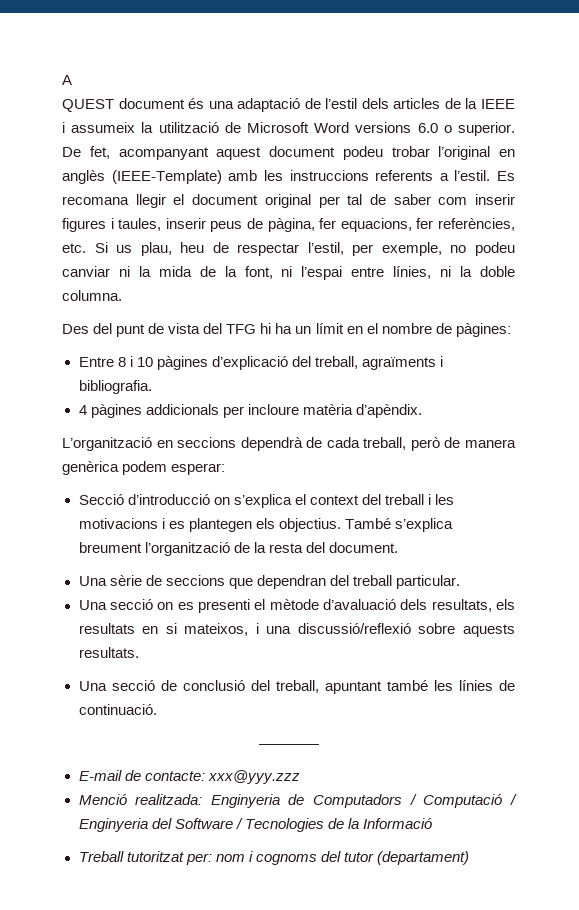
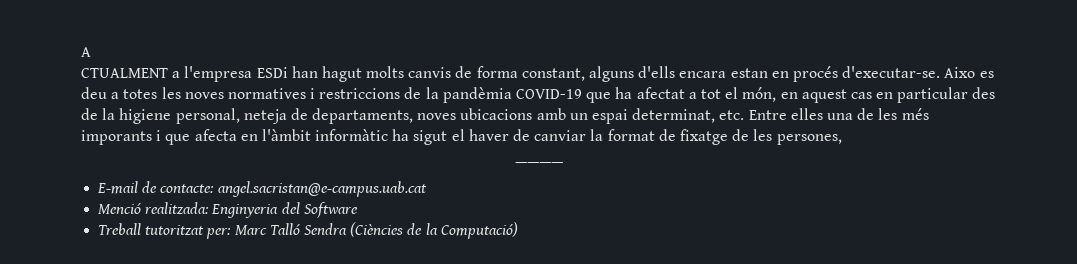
- QUEST document és una adaptació de l’estil dels articles de la IEEE i assumeix la utilització de Microsoft Word versions 6.0 o superior. De fet, acompanyant aquest document podeu trobar l’original en anglès (IEEE-Template) amb les instruccions referents a l’estil. Es recomana llegir el document original per tal de saber com inserir figures i taules, inserir peus de pàgina, fer equacions, fer referències, etc. Si us plau, heu de respectar l’estil, per exemple, no podeu canviar ni la mida de la font, ni l’espai entre línies, ni la doble columna.
- Des del punt de vista del TFG hi ha un límit en el nombre de pàgines:
- Entre 8 i 10 pàgines d’explicació del treball, agraïments i bibliografia.
- 4 pàgines addicionals per incloure matèria d’apèndix.
- L’organització en seccions dependrà de cada treball, però de manera genèrica podem esperar:
- Secció d’introducció on s’explica el context del treball i les motivacions i es plantegen els objectius. També s’explica breument l’organització de la resta del document.
- Una sèrie de seccions que dependran del treball particular.
- Una secció on es presenti el mètode d’avaluació dels resultats, els resultats en si mateixos, i una discussió/reflexió sobre aquests resultats.
- Una secció de conclusió del treball, apuntant també les línies de continuació.
+ CTUALMENT a l'empresa ESDi han hagut molts canvis de forma constant, alguns d'ells encara estan en procés d'executar-se. Aixo es deu a totes les noves normatives i restriccions de la pandèmia COVID-19 que ha afectat a tot el món, en aquest cas en particular des de la higiene personal, neteja de departaments, noves ubicacions amb un espai determinat, etc. Entre elles una de les més imporants i que afecta en l'àmbit informàtic ha sigut el haver de canviar la format de fixatge de les persones,
- E-mail de contacte: xxx@yyy.zzz
+ E-mail de contacte: angel.sacristan@e-campus.uab.cat
- Menció realitzada: Enginyeria de Computadors / Computació / Enginyeria del Software / Tecnologies de la Informació
- Treball tutoritzat per: nom i cognoms del tutor (departament)
+ Menció realitzada: Enginyeria del Software
+ Treball tutoritzat per: Marc Talló Sendra (Ciències de la Computació)

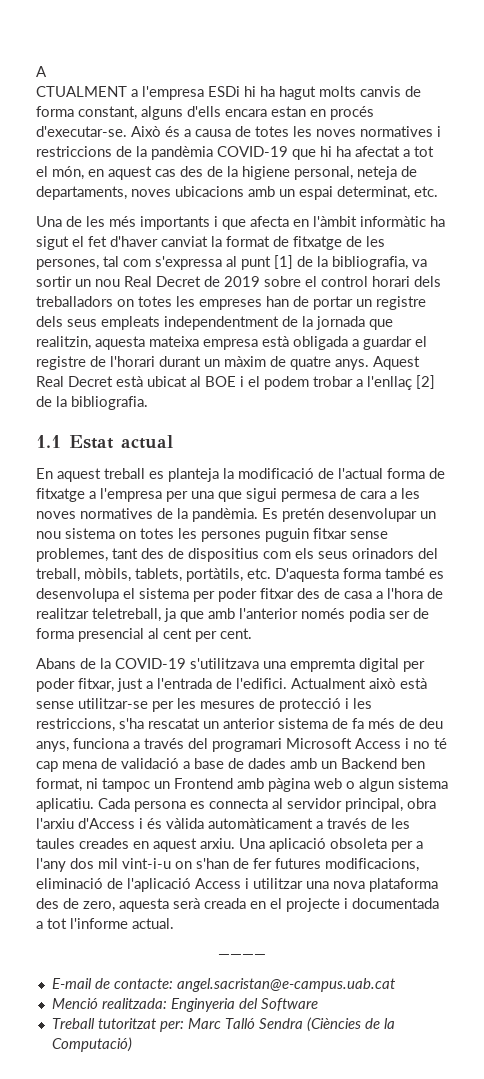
- CTUALMENT a l'empresa ESDi han hagut molts canvis de forma constant, alguns d'ells encara estan en procés d'executar-se.
+ CTUALMENT a l'empresa ESDi hi ha hagut molts canvis de forma constant, alguns d'ells encara estan en procés d'executar-se.
- Aixo es deu a totes les noves normatives i restriccions de la pandèmia COVID-19 que ha afectat a tot el món, en aquest cas en particular des de la higiene personal, neteja de departaments, noves ubicacions amb un espai determinat, etc. Entre elles una de les més imporants i que afecta en l'àmbit informàtic ha sigut el haver de canviar la format de fixatge de les persones,
+ Això és a causa de totes les noves normatives i restriccions de la pandèmia COVID-19 que hi ha afectat a tot el món, en aquest cas des de la higiene personal, neteja de departaments, noves ubicacions amb un espai determinat, etc.
+ Una de les més importants i que afecta en l'àmbit informàtic ha sigut el fet d'haver canviat la format de fitxatge de les persones, tal com s'expressa al punt [1] de la bibliografia, va sortir un nou Real Decret de 2019 sobre el control horari dels treballadors on totes les empreses han de portar un registre dels seus empleats independentment de la jornada que realitzin, aquesta mateixa empresa està obligada a guardar el registre de l'horari durant un màxim de quatre anys. Aquest Real Decret està ubicat al BOE i el podem trobar a l'enllaç [2] de la bibliografia.
+ 1.1 Estat actual
+ En aquest treball es planteja la modificació de l'actual forma de fitxatge a l'empresa per una que sigui permesa de cara a les noves normatives de la pandèmia. Es pretén desenvolupar un nou sistema on totes les persones puguin fitxar sense problemes, tant des de dispositius com els seus orinadors del treball, mòbils, tablets, portàtils, etc. D'aquesta forma també es desenvolupa el sistema per poder fitxar des de casa a l'hora de realitzar teletreball, ja que amb l'anterior només podia ser de forma presencial al cent per cent.
+ Abans de la COVID-19 s'utilitzava una empremta digital per poder fitxar, just a l'entrada de l'edifici. Actualment això està sense utilitzar-se per les mesures de protecció i les restriccions, s'ha rescatat un anterior sistema de fa més de deu anys, funciona a través del programari Microsoft Access i no té cap mena de validació a base de dades amb un Backend ben format, ni tampoc un Frontend amb pàgina web o algun sistema aplicatiu. Cada persona es connecta al servidor principal, obra l'arxiu d'Access i és vàlida automàticament a través de les taules creades en aquest arxiu. Una aplicació obsoleta per a l'any dos mil vint-i-u on s'han de fer futures modificacions, eliminació de l'aplicació Access i utilitzar una nova plataforma des de zero, aquesta serà creada en el projecte i documentada a tot l'informe actual.

